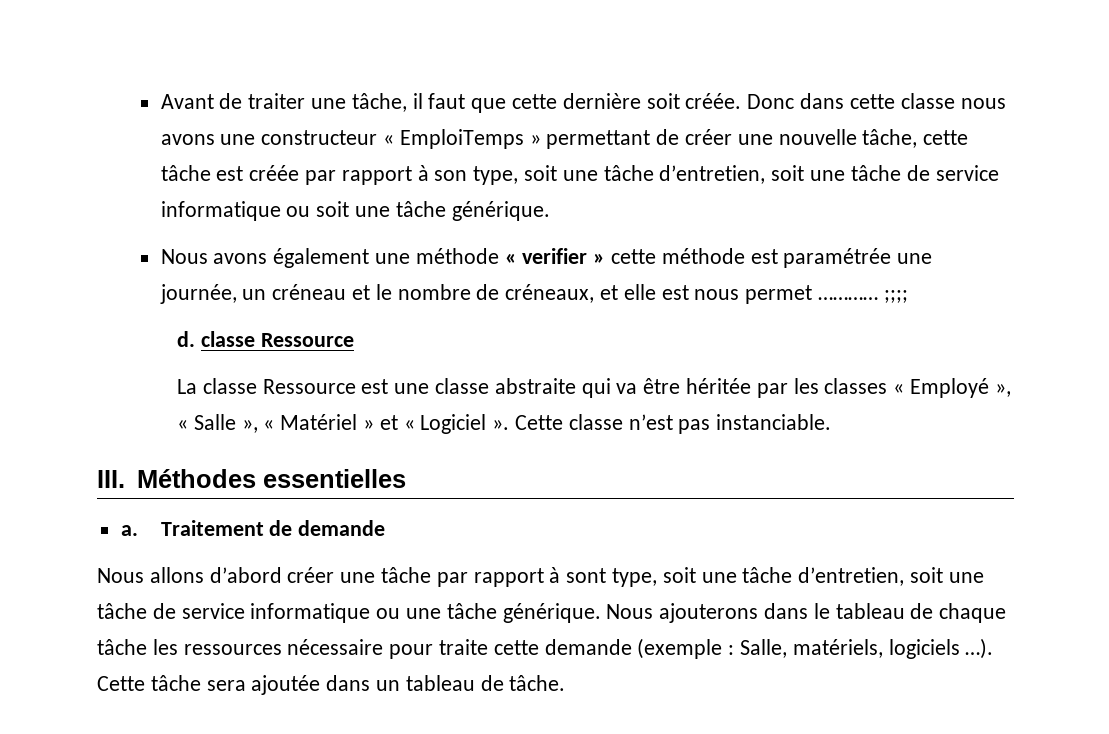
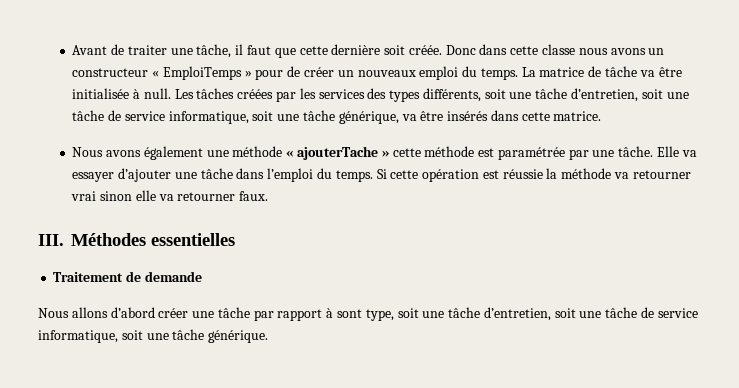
- Donc dans cette classe nous avons une constructeur « EmploiTemps » permettant de créer une nouvelle tâche, cette tâche est créée par rapport à son type, soit une tâche d’entretien, soit une tâche de service informatique ou soit une tâche générique.
+ Donc dans cette classe nous avons un constructeur « EmploiTemps » pour de créer un nouveaux emploi du temps. La matrice de tâche va être initialisée à null. Les tâches créées par les services des types différents, soit une tâche d’entretien, soit une tâche de service informatique, soit une tâche générique, va être insérés dans cette matrice.
- Nous avons également une méthode « verifier » cette méthode est paramétrée une journée, un créneau et le nombre de créneaux, et elle est nous permet ………… ;;;;
- d. classe Ressource
- La classe Ressource est une classe abstraite qui va être héritée par les classes « Employé », « Salle », « Matériel » et « Logiciel ». Cette classe n’est pas instanciable.
+ Nous avons également une méthode « ajouterTache » cette méthode est paramétrée par une tâche. Elle va essayer d’ajouter une tâche dans l’emploi du temps. Si cette opération est réussie la méthode va retourner vrai sinon elle va retourner faux.
- a.
- Nous allons d’abord créer une tâche par rapport à sont type, soit une tâche d’entretien, soit une tâche de service informatique ou une tâche générique. Nous ajouterons dans le tableau de chaque tâche les ressources nécessaire pour traite cette demande (exemple : Salle, matériels, logiciels …). Cette tâche sera ajoutée dans un tableau de tâche.
+ Nous allons d’abord créer une tâche par rapport à sont type, soit une tâche d’entretien, soit une tâche de service informatique, soit une tâche générique.

